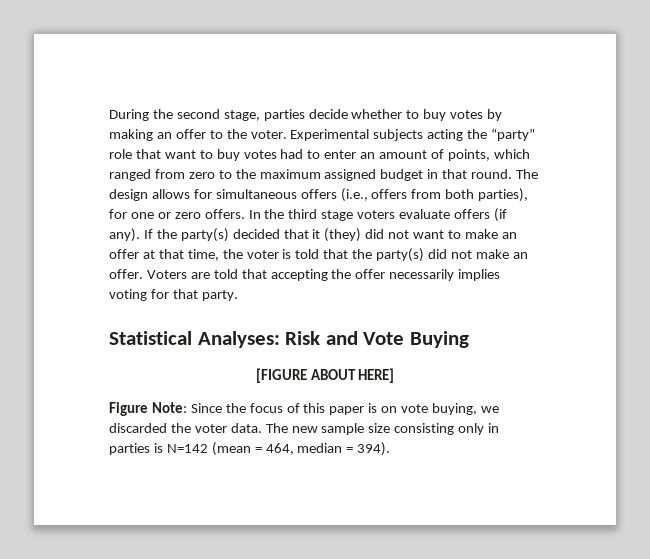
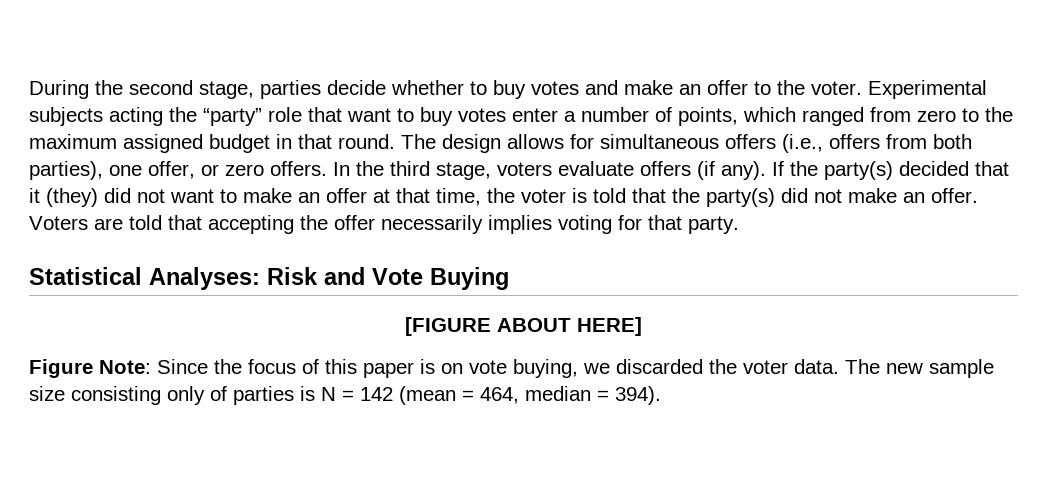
- During the second stage, parties decide whether to buy votes by making an offer to the voter.
+ During the second stage, parties decide whether to buy votes and make an offer to the voter.
- Experimental subjects acting the “party” role that want to buy votes had to enter an amount of points, which ranged from zero to the maximum assigned budget in that round.
+ Experimental subjects acting the “party” role that want to buy votes enter a number of points, which ranged from zero to the maximum assigned budget in that round.
- The design allows for simultaneous offers (i.e., offers from both parties), for one or zero offers.
+ The design allows for simultaneous offers (i.e., offers from both parties), one offer, or zero offers.
- In the third stage voters evaluate offers (if any).
+ In the third stage, voters evaluate offers (if any).
- The new sample size consisting only in parties is N=142 (mean = 464, median = 394).
+ The new sample size consisting only of parties is N = 142 (mean = 464, median = 394).

